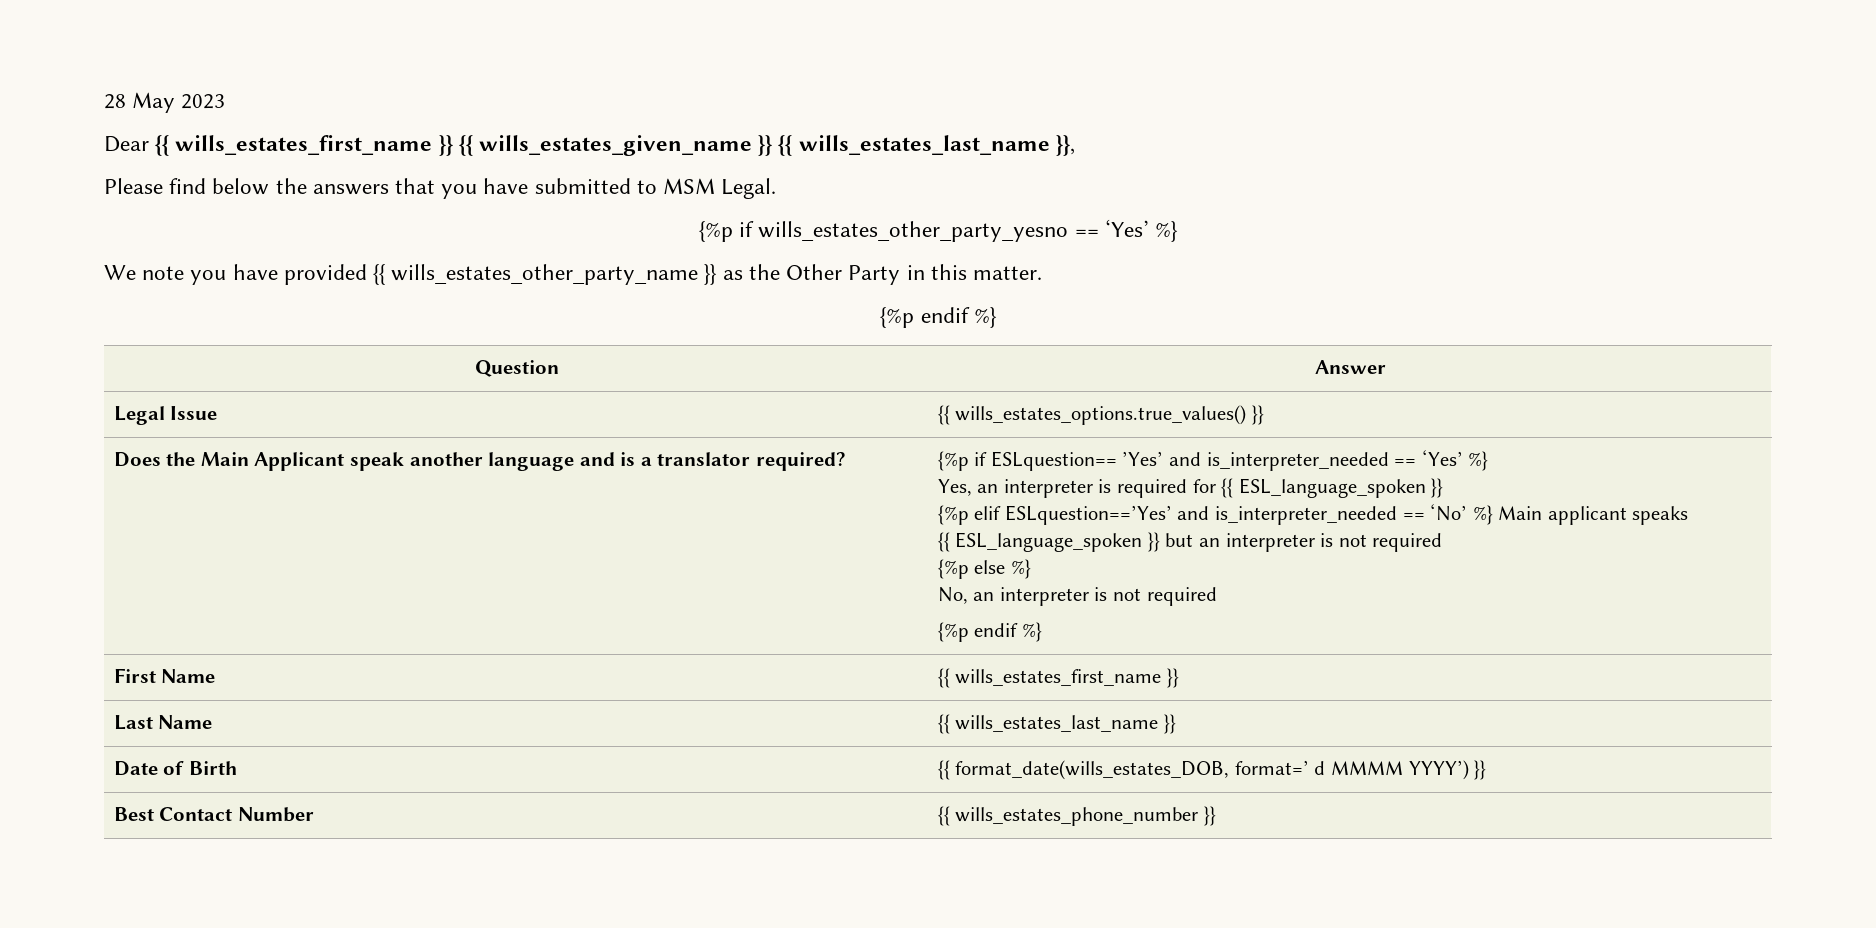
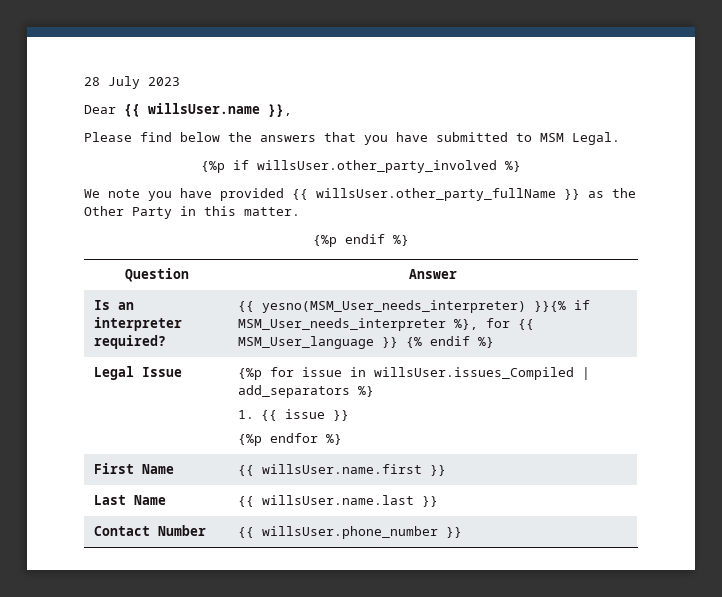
- 28 May 2023
+ 28 July 2023
- Dear {{ wills_estates_first_name }} {{ wills_estates_given_name }} {{ wills_estates_last_name }},
+ Dear {{ willsUser.name }},
- {%p if wills_estates_other_party_yesno == ‘Yes’ %}
+ {%p if willsUser.other_party_involved %}
- We note you have provided {{ wills_estates_other_party_name }} as the Other Party in this matter.
+ We note you have provided {{ willsUser.other_party_fullName }} as the Other Party in this matter.
- Legal Issue | {{ wills_estates_options.true_values() }}
- Does the Main Applicant speak another language and is a translator required? | {%p if ESLquestion== ’Yes’ and is_interpreter_needed == ‘Yes’ %}
- Yes, an interpreter is required for {{ ESL_language_spoken }}
- {%p elif ESLquestion==’Yes’ and is_interpreter_needed == ‘No’ %} Main applicant speaks
- {{ ESL_language_spoken }} but an interpreter is not required
- {%p else %}
- No, an interpreter is not required
- {%p endif %}
+ Is an interpreter required? | {{ yesno(MSM_User_needs_interpreter) }}{% if MSM_User_needs_interpreter %}, for {{ MSM_User_language }} {% endif %}
+ Legal Issue | {%p for issue in willsUser.issues_Compiled | add_separators %}
+ 1. {{ issue }}
+ {%p endfor %}
- First Name | {{ wills_estates_first_name }}
+ First Name | {{ willsUser.name.first }}
- Last Name | {{ wills_estates_last_name }}
- Date of Birth | {{ format_date(wills_estates_DOB, format=’ d MMMM YYYY’) }}
- Best Contact Number | {{ wills_estates_phone_number }}
+ Last Name | {{ willsUser.name.last }}
+ Contact Number | {{ willsUser.phone_number }}

